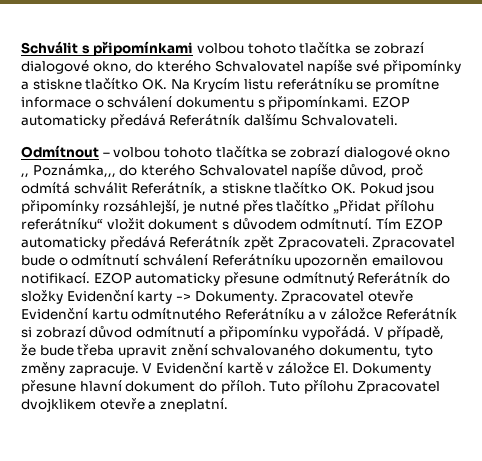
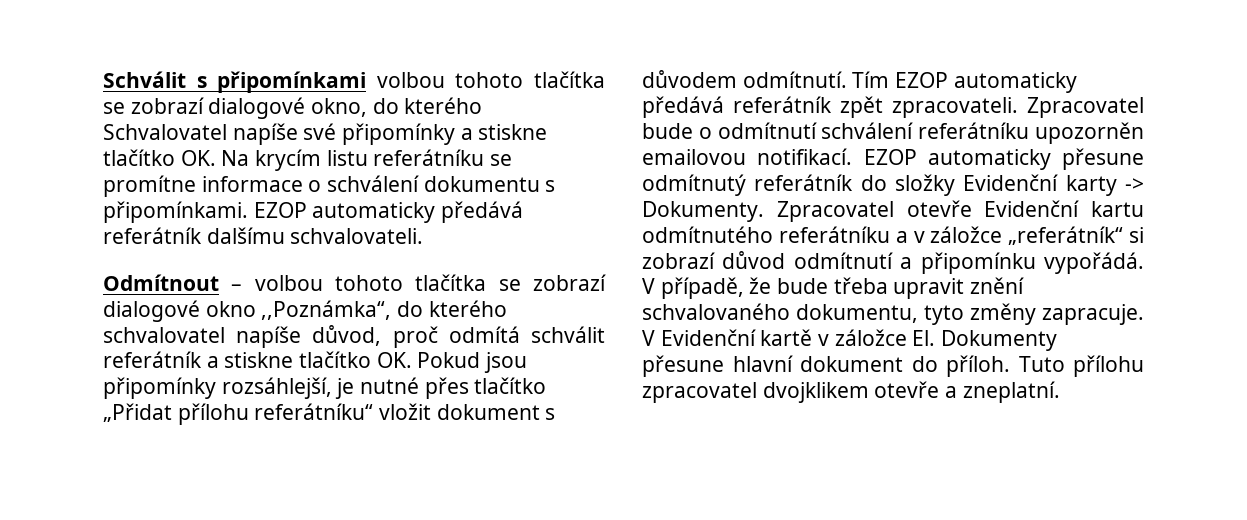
- Schválit s připomínkami volbou tohoto tlačítka se zobrazí dialogové okno, do kterého Schvalovatel napíše své připomínky a stiskne tlačítko OK. Na Krycím listu referátníku se promítne informace o schválení dokumentu s připomínkami.
+ Schválit s připomínkami volbou tohoto tlačítka se zobrazí dialogové okno, do kterého Schvalovatel napíše své připomínky a stiskne tlačítko OK. Na krycím listu referátníku se promítne informace o schválení dokumentu s připomínkami.
- EZOP automaticky předává Referátník dalšímu Schvalovateli.
+ EZOP automaticky předává referátník dalšímu schvalovateli.
- Odmítnout – volbou tohoto tlačítka se zobrazí dialogové okno ,, Poznámka,,, do kterého Schvalovatel napíše důvod, proč odmítá schválit Referátník, a stiskne tlačítko OK. Pokud jsou připomínky rozsáhlejší, je nutné přes tlačítko „Přidat přílohu referátníku“ vložit dokument s důvodem odmítnutí.
+ Odmítnout – volbou tohoto tlačítka se zobrazí dialogové okno ,,Poznámka“, do kterého schvalovatel napíše důvod, proč odmítá schválit referátník a stiskne tlačítko OK. Pokud jsou připomínky rozsáhlejší, je nutné přes tlačítko „Přidat přílohu referátníku“ vložit dokument s důvodem odmítnutí.
- Tím EZOP automaticky předává Referátník zpět Zpracovateli.
+ Tím EZOP automaticky předává referátník zpět zpracovateli.
- Zpracovatel bude o odmítnutí schválení Referátníku upozorněn emailovou notifikací.
+ Zpracovatel bude o odmítnutí schválení referátníku upozorněn emailovou notifikací.
- EZOP automaticky přesune odmítnutý Referátník do složky Evidenční karty -> Dokumenty.
+ EZOP automaticky přesune odmítnutý referátník do složky Evidenční karty -> Dokumenty.
- Zpracovatel otevře Evidenční kartu odmítnutého Referátníku a v záložce Referátník si zobrazí důvod odmítnutí a připomínku vypořádá.
+ Zpracovatel otevře Evidenční kartu odmítnutého referátníku a v záložce „referátník“ si zobrazí důvod odmítnutí a připomínku vypořádá.
- Tuto přílohu Zpracovatel dvojklikem otevře a zneplatní.
+ Tuto přílohu zpracovatel dvojklikem otevře a zneplatní.

